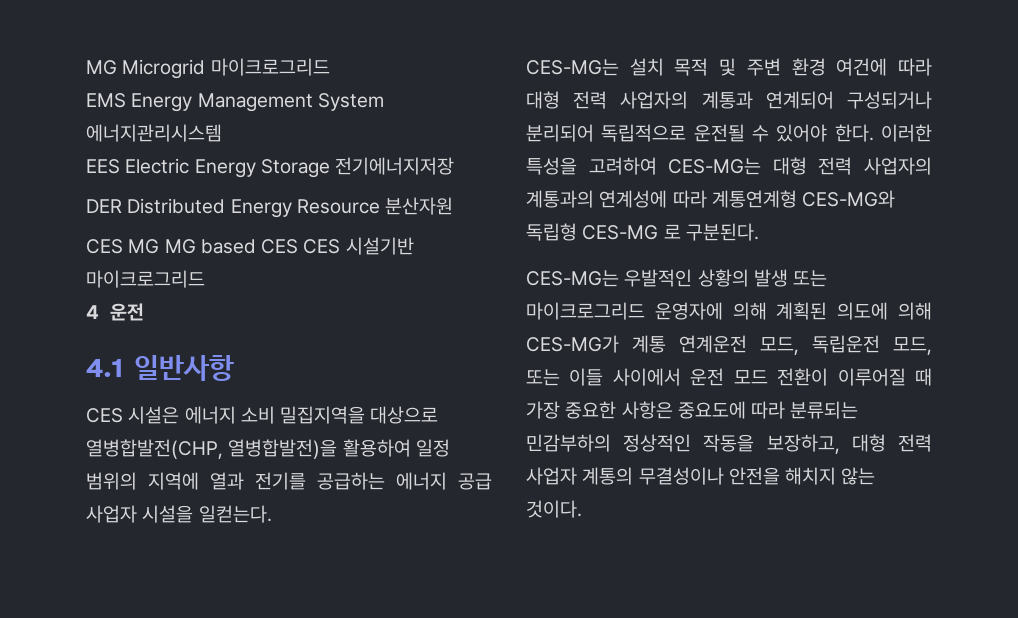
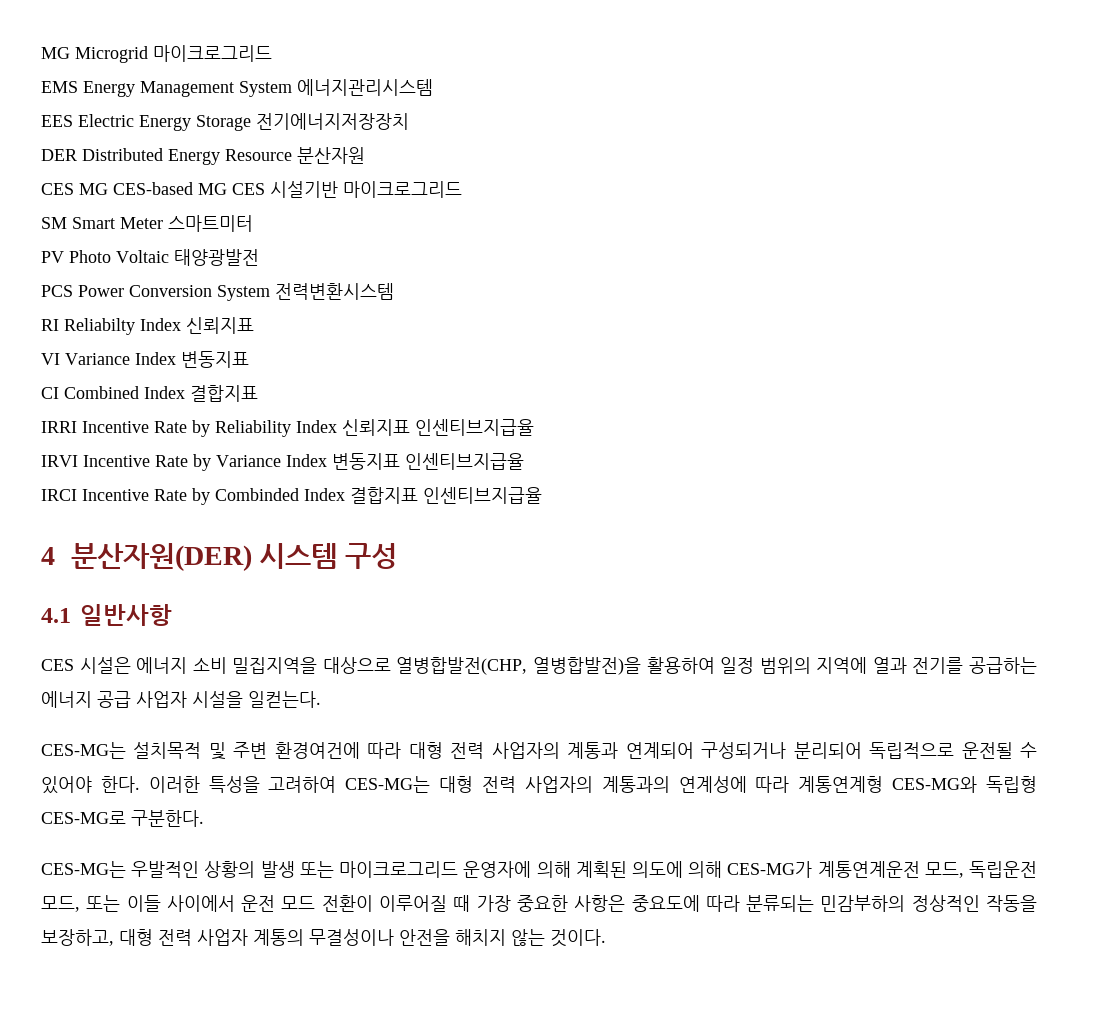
- EES Electric Energy Storage 전기에너지저장
+ EES Electric Energy Storage 전기에너지저장장치
- CES MG MG based CES CES 시설기반 마이크로그리드
+ CES MG CES-based MG CES 시설기반 마이크로그리드
- 4 운전
+ SM Smart Meter 스마트미터
+ PV Photo Voltaic 태양광발전
+ PCS Power Conversion System 전력변환시스템
+ RI Reliabilty Index 신뢰지표
+ VI Variance Index 변동지표
+ CI Combined Index 결합지표
+ IRRI Incentive Rate by Reliability Index 신뢰지표 인센티브지급율
+ IRVI Incentive Rate by Variance Index 변동지표 인센티브지급율
+ IRCI Incentive Rate by Combinded Index 결합지표 인센티브지급율
+ 4 분산자원(DER) 시스템 구성
- CES-MG는 설치 목적 및 주변 환경 여건에 따라 대형 전력 사업자의 계통과 연계되어 구성되거나 분리되어 독립적으로 운전될 수 있어야 한다.
+ CES-MG는 설치목적 및 주변 환경여건에 따라 대형 전력 사업자의 계통과 연계되어 구성되거나 분리되어 독립적으로 운전될 수 있어야 한다.
- 이러한 특성을 고려하여 CES-MG는 대형 전력 사업자의 계통과의 연계성에 따라 계통연계형 CES-MG와 독립형 CES-MG 로 구분된다.
+ 이러한 특성을 고려하여 CES-MG는 대형 전력 사업자의 계통과의 연계성에 따라 계통연계형 CES-MG와 독립형 CES-MG로 구분한다.
- CES-MG는 우발적인 상황의 발생 또는 마이크로그리드 운영자에 의해 계획된 의도에 의해 CES-MG가 계통 연계운전 모드, 독립운전 모드, 또는 이들 사이에서 운전 모드 전환이 이루어질 때 가장 중요한 사항은 중요도에 따라 분류되는 민감부하의 정상적인 작동을 보장하고, 대형 전력 사업자 계통의 무결성이나 안전을 해치지 않는 것이다.
+ CES-MG는 우발적인 상황의 발생 또는 마이크로그리드 운영자에 의해 계획된 의도에 의해 CES-MG가 계통연계운전 모드, 독립운전 모드, 또는 이들 사이에서 운전 모드 전환이 이루어질 때 가장 중요한 사항은 중요도에 따라 분류되는 민감부하의 정상적인 작동을 보장하고, 대형 전력 사업자 계통의 무결성이나 안전을 해치지 않는 것이다.

